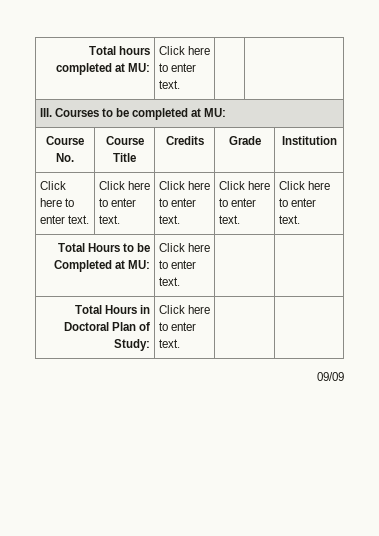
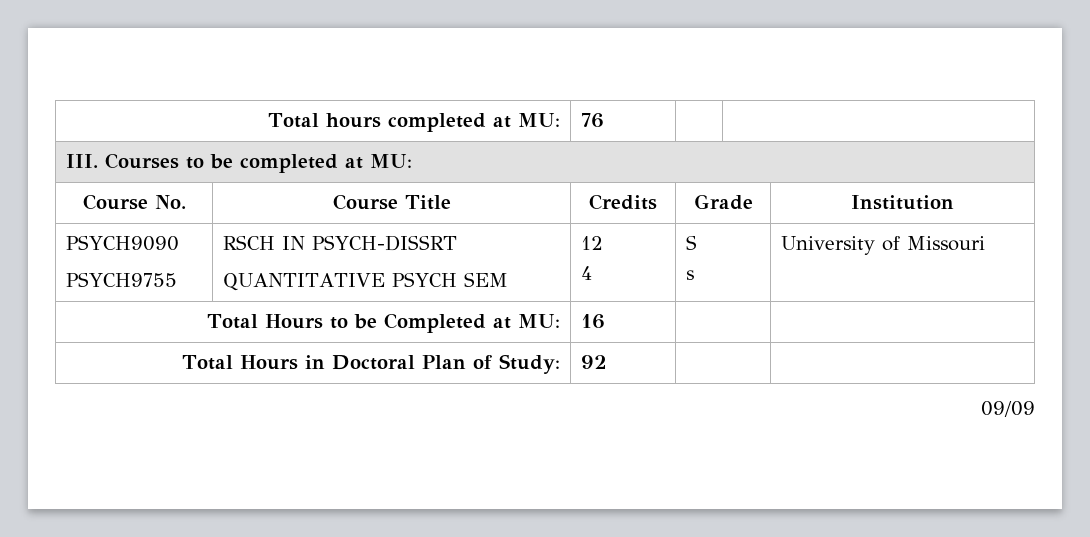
- Total hours completed at MU: | Click here to enter text. | |
+ Total hours completed at MU: | 76 | |
- Click here to enter text. | Click here to enter text. | Click here to enter text. | Click here to enter text. | Click here to enter text.
+ PSYCH9090
+ PSYCH9755 | RSCH IN PSYCH-DISSRT
+ QUANTITATIVE PSYCH SEM | 12
+ 4 | S
+ s | University of Missouri
- Total Hours to be Completed at MU: | Click here to enter text. | |
+ Total Hours to be Completed at MU: | 16 | |
- Total Hours in Doctoral Plan of Study: | Click here to enter text. | |
+ Total Hours in Doctoral Plan of Study: | 92 | |

